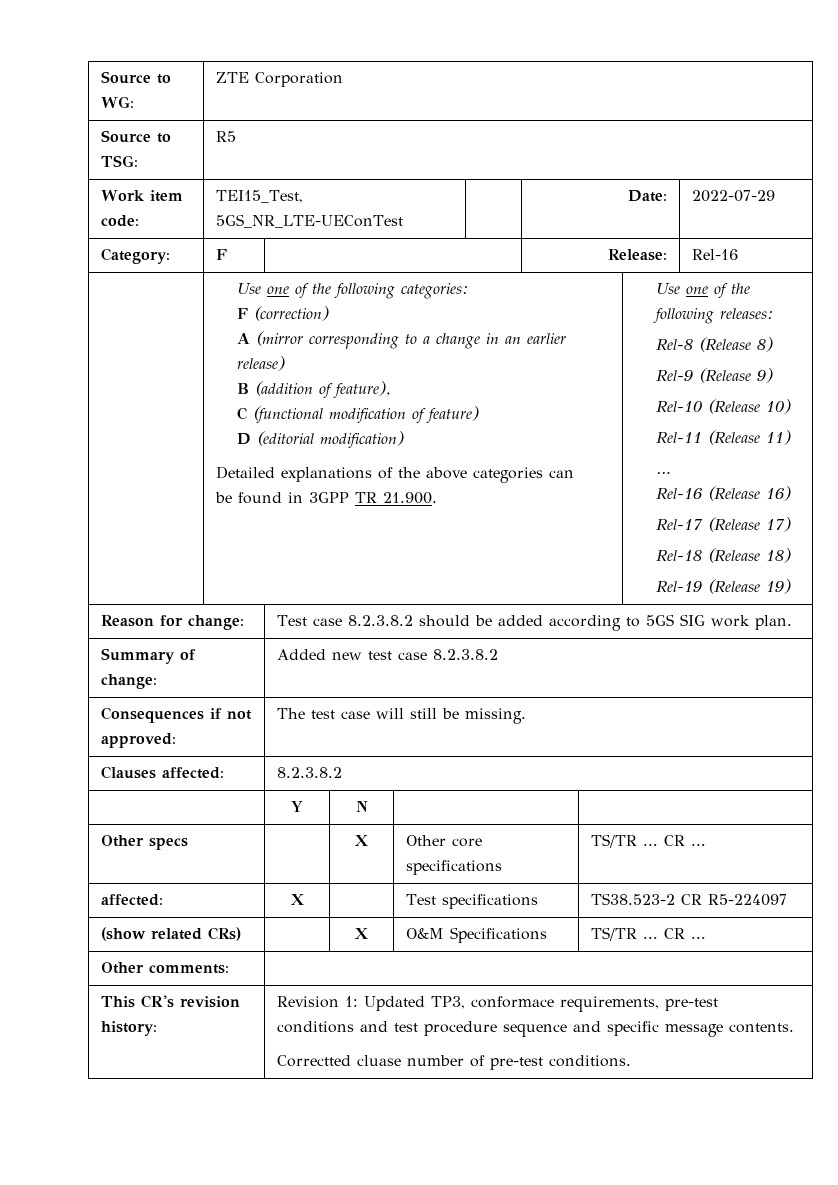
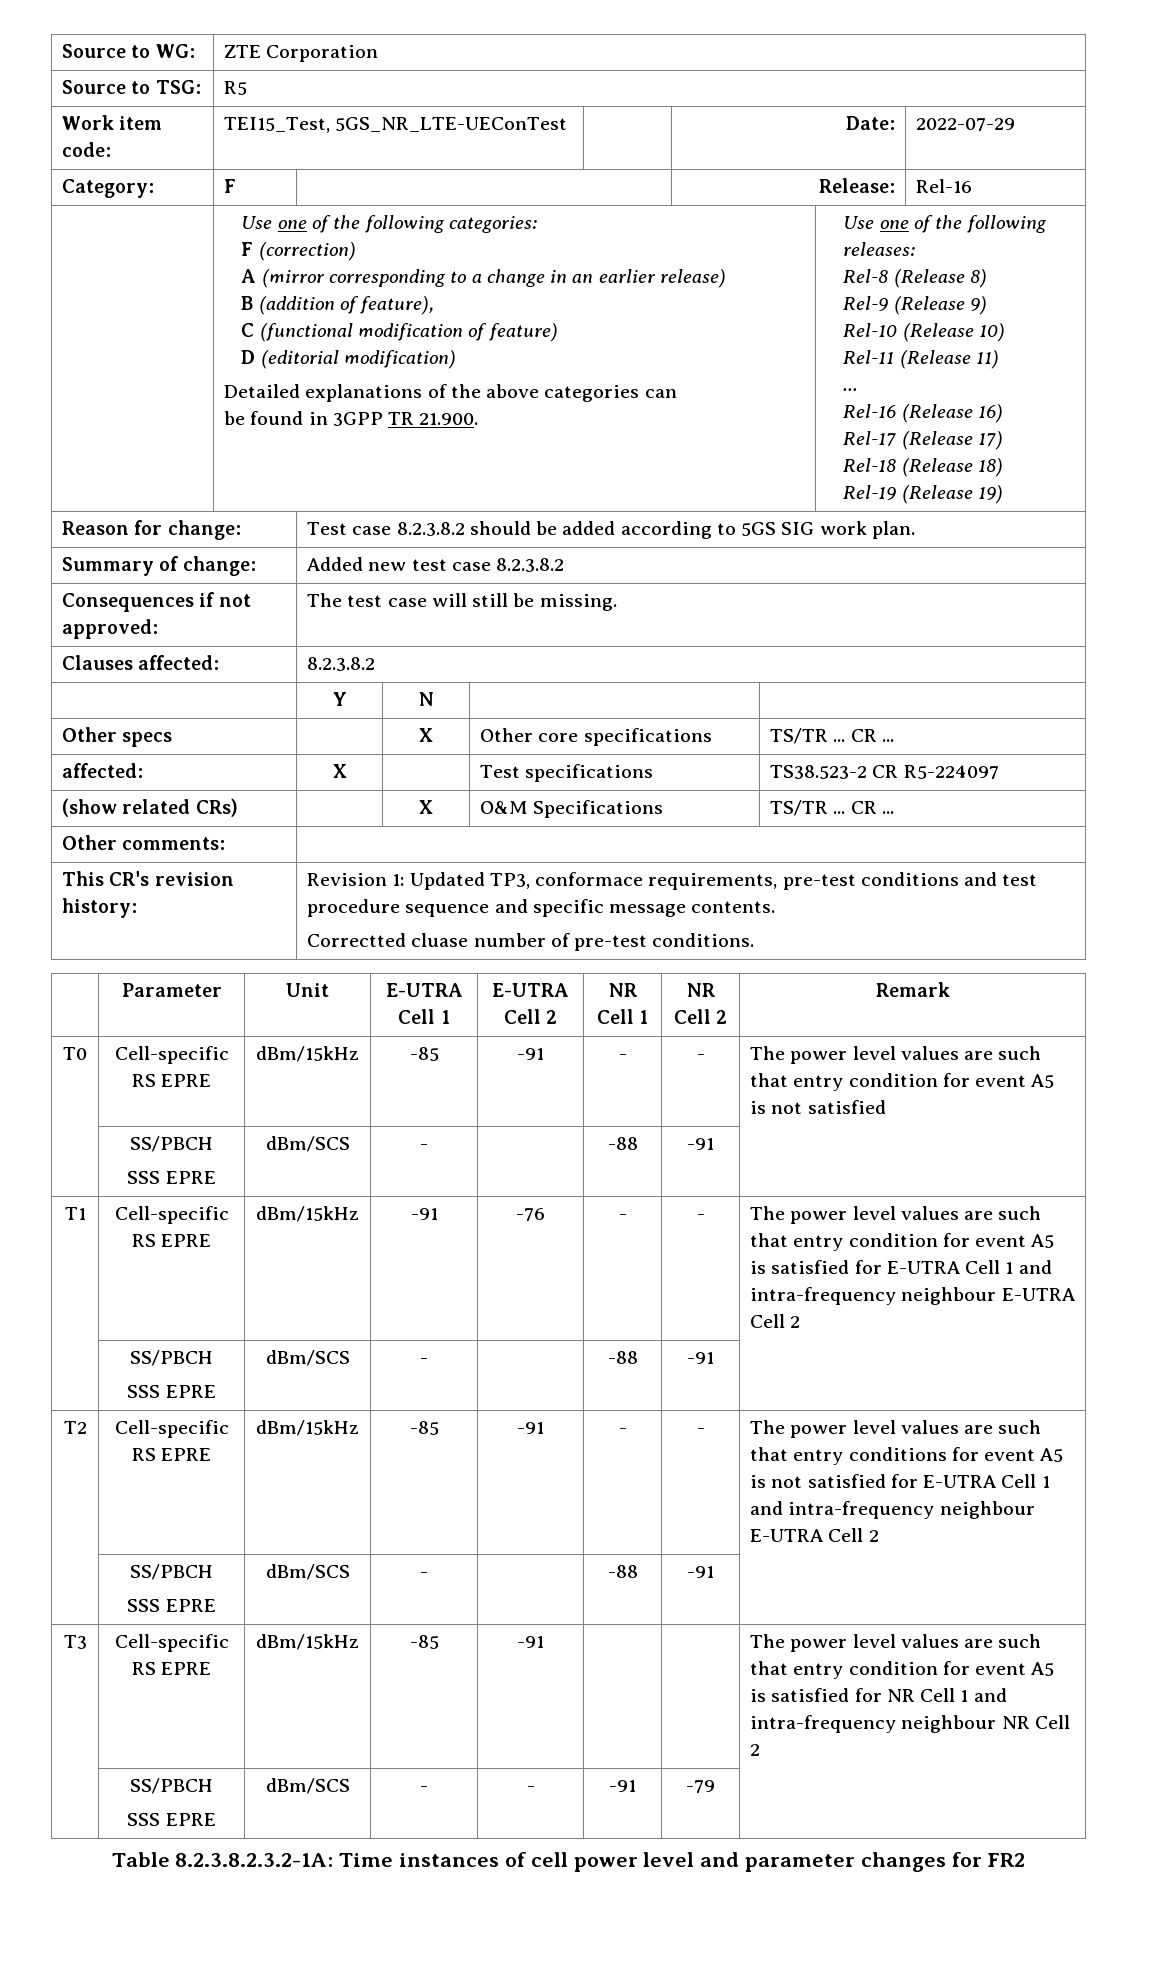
+ | Parameter | Unit | E-UTRA Cell 1 | E-UTRA Cell 2 | NR Cell 1 | NR Cell 2 | Remark
+ T0 | Cell-specific RS EPRE | dBm/15kHz | -85 | -91 | - | - | The power level values are such that entry condition for event A5 is not satisfied
+ | SS/PBCH
+ SSS EPRE | dBm/SCS | - | | -88 | -91 |
+ T1 | Cell-specific RS EPRE | dBm/15kHz | -91 | -76 | - | - | The power level values are such that entry condition for event A5 is satisfied for E-UTRA Cell 1 and intra-frequency neighbour E-UTRA Cell 2
+ | SS/PBCH
+ SSS EPRE | dBm/SCS | - | | -88 | -91 |
+ T2 | Cell-specific RS EPRE | dBm/15kHz | -85 | -91 | - | - | The power level values are such that entry conditions for event A5 is not satisfied for E-UTRA Cell 1 and intra-frequency neighbour E-UTRA Cell 2
+ | SS/PBCH
+ SSS EPRE | dBm/SCS | - | | -88 | -91 |
+ T3 | Cell-specific RS EPRE | dBm/15kHz | -85 | -91 | | | The power level values are such that entry condition for event A5 is satisfied for NR Cell 1 and intra-frequency neighbour NR Cell 2
+ | SS/PBCH
+ SSS EPRE | dBm/SCS | - | - | -91 | -79 |
+ Table 8.2.3.8.2.3.2-1A: Time instances of cell power level and parameter changes for FR2

